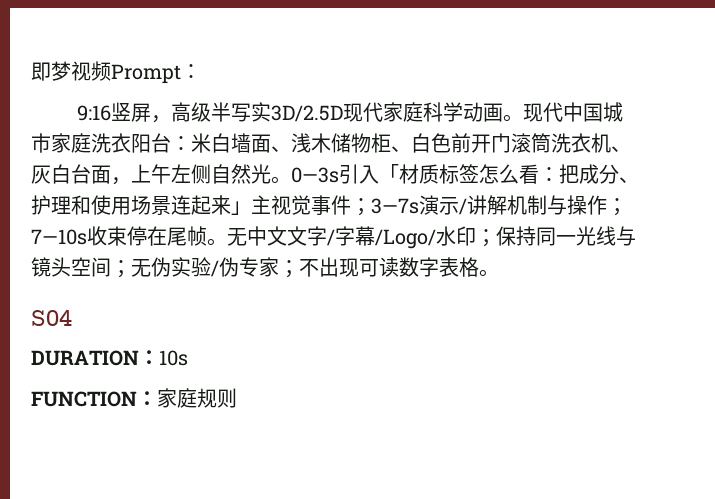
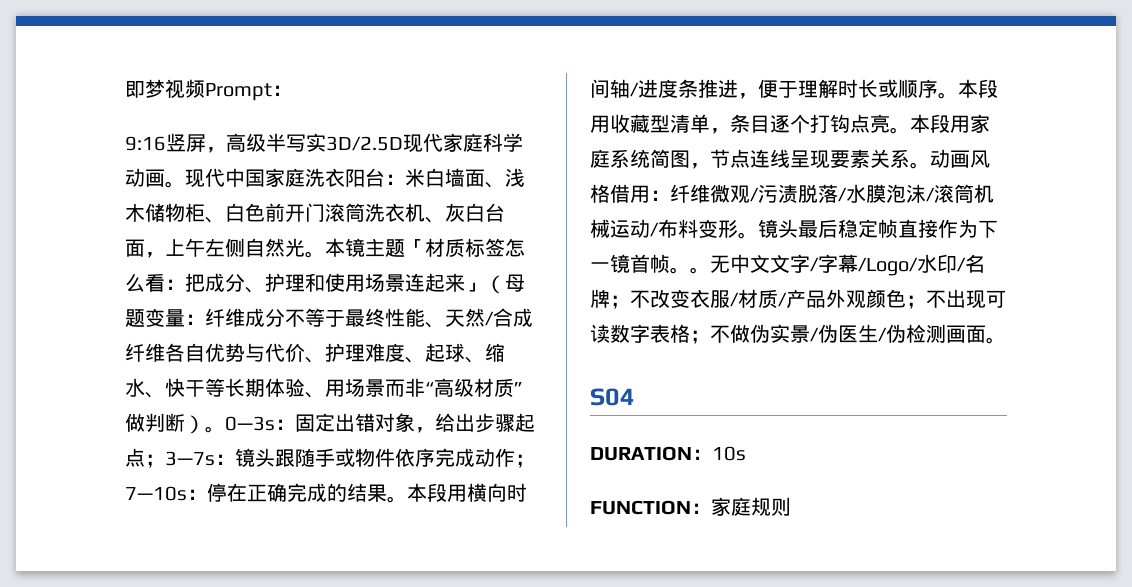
- 现代中国城市家庭洗衣阳台：米白墙面、浅木储物柜、白色前开门滚筒洗衣机、灰白台面，上午左侧自然光。
+ 现代中国家庭洗衣阳台：米白墙面、浅木储物柜、白色前开门滚筒洗衣机、灰白台面，上午左侧自然光。
- 0—3s引入「材质标签怎么看：把成分、护理和使用场景连起来」主视觉事件；3—7s演示/讲解机制与操作；7—10s收束停在尾帧。
+ 本镜主题「材质标签怎么看：把成分、护理和使用场景连起来」（母题变量：纤维成分不等于最终性能、天然/合成纤维各自优势与代价、护理难度、起球、缩水、快干等长期体验、用场景而非“高级材质”做判断）。0—3s：固定出错对象，给出步骤起点；3—7s：镜头跟随手或物件依序完成动作；7—10s：停在正确完成的结果。本段用横向时间轴/进度条推进，便于理解时长或顺序。本段用收藏型清单，条目逐个打钩点亮。本段用家庭系统简图，节点连线呈现要素关系。动画风格借用：纤维微观/污渍脱落/水膜泡沫/滚筒机械运动/布料变形。镜头最后稳定帧直接作为下一镜首帧。。
- 无中文文字/字幕/Logo/水印；保持同一光线与镜头空间；无伪实验/伪专家；不出现可读数字表格。
+ 无中文文字/字幕/Logo/水印/名牌；不改变衣服/材质/产品外观颜色；不出现可读数字表格；不做伪实景/伪医生/伪检测画面。

